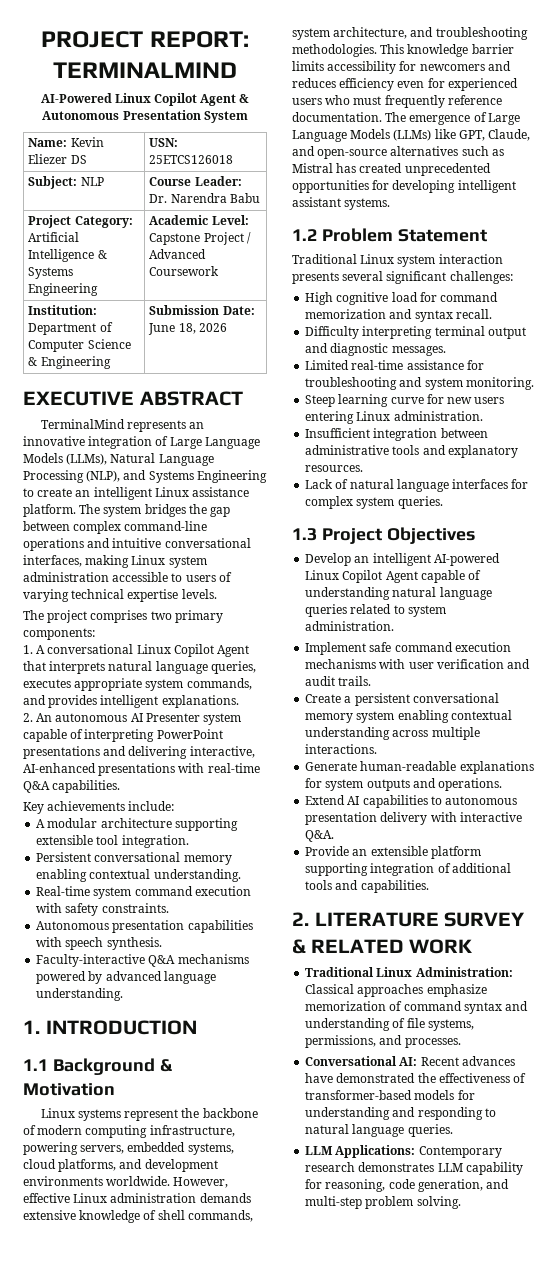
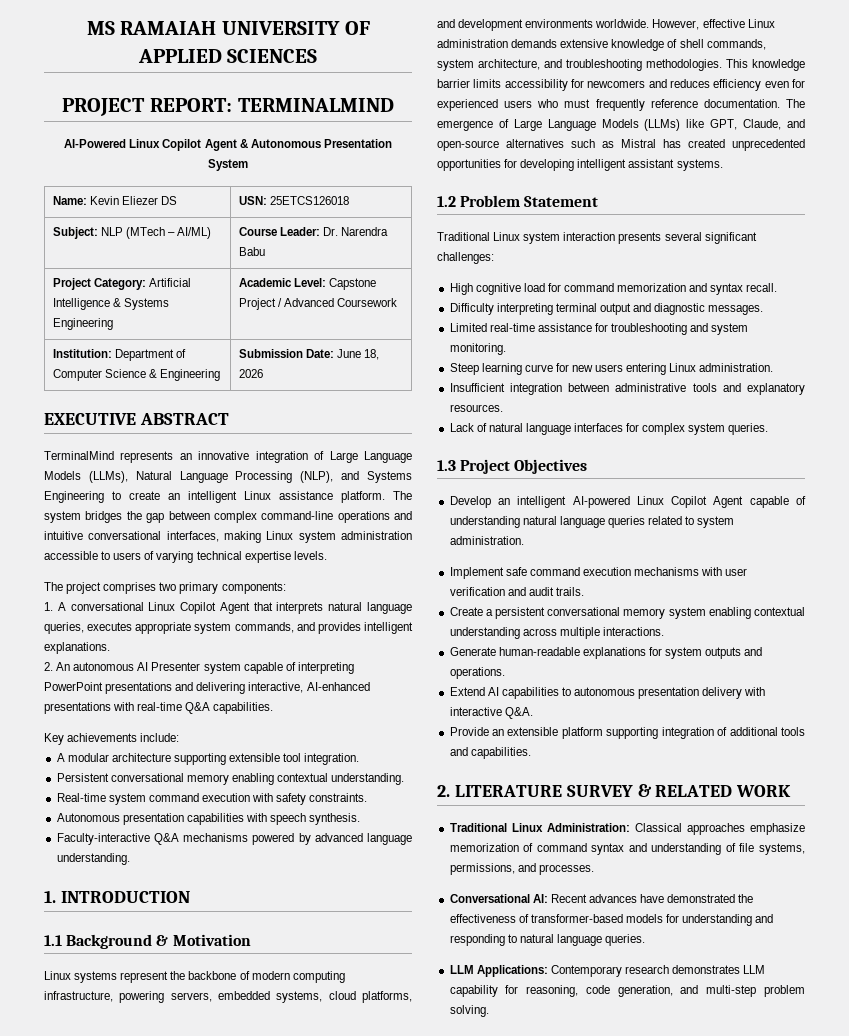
+ MS RAMAIAH UNIVERSITY OF APPLIED SCIENCES
- Subject: NLP | Course Leader: Dr. Narendra Babu
+ Subject: NLP (MTech – AI/ML) | Course Leader: Dr. Narendra Babu

